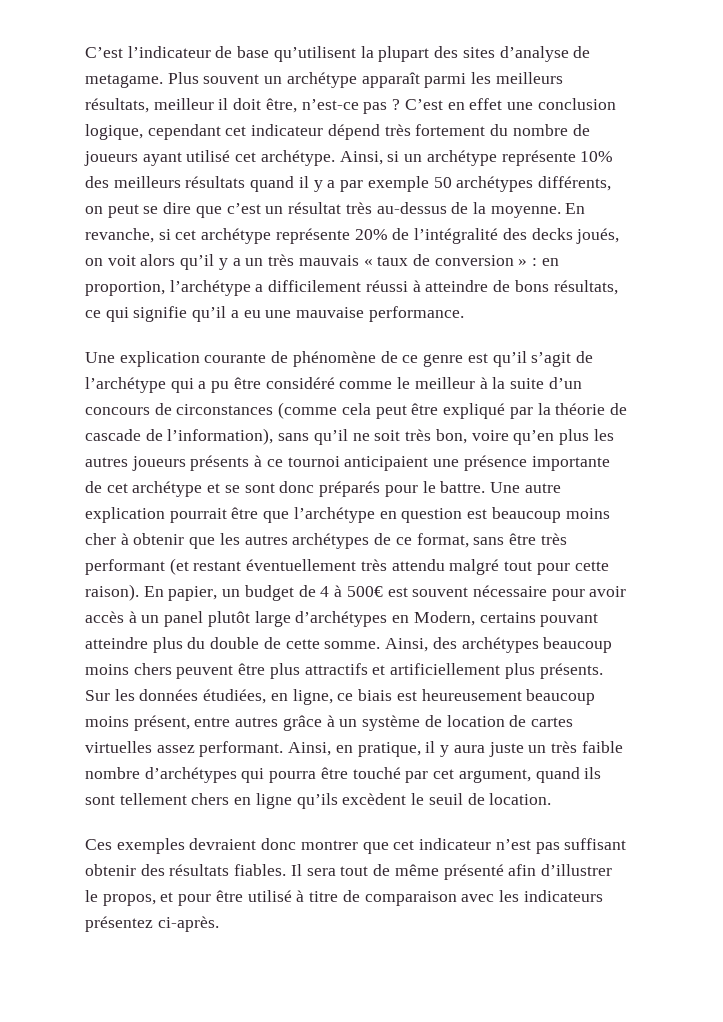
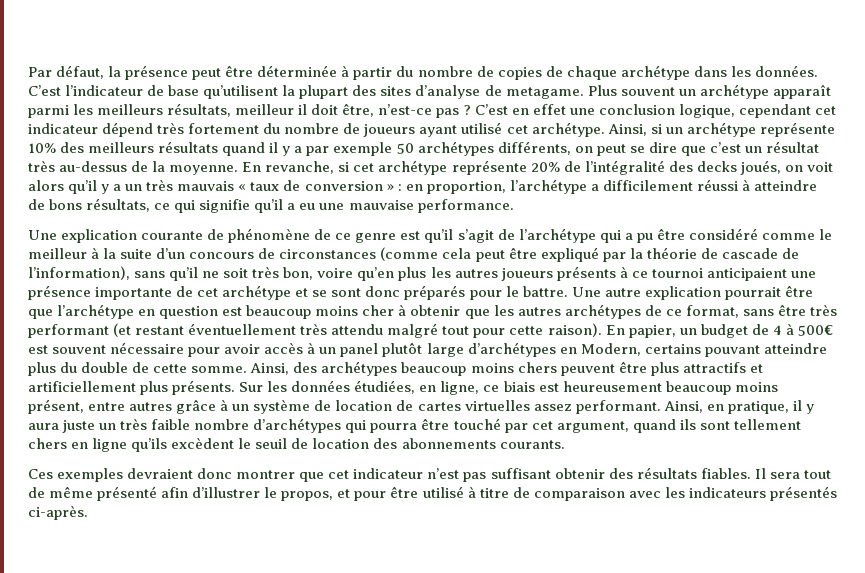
+ Par défaut, la présence peut être déterminée à partir du nombre de copies de chaque archétype dans les données.
- Ainsi, en pratique, il y aura juste un très faible nombre d’archétypes qui pourra être touché par cet argument, quand ils sont tellement chers en ligne qu’ils excèdent le seuil de location.
+ Ainsi, en pratique, il y aura juste un très faible nombre d’archétypes qui pourra être touché par cet argument, quand ils sont tellement chers en ligne qu’ils excèdent le seuil de location des abonnements courants.
- Il sera tout de même présenté afin d’illustrer le propos, et pour être utilisé à titre de comparaison avec les indicateurs présentez ci-après.
+ Il sera tout de même présenté afin d’illustrer le propos, et pour être utilisé à titre de comparaison avec les indicateurs présentés ci-après.

